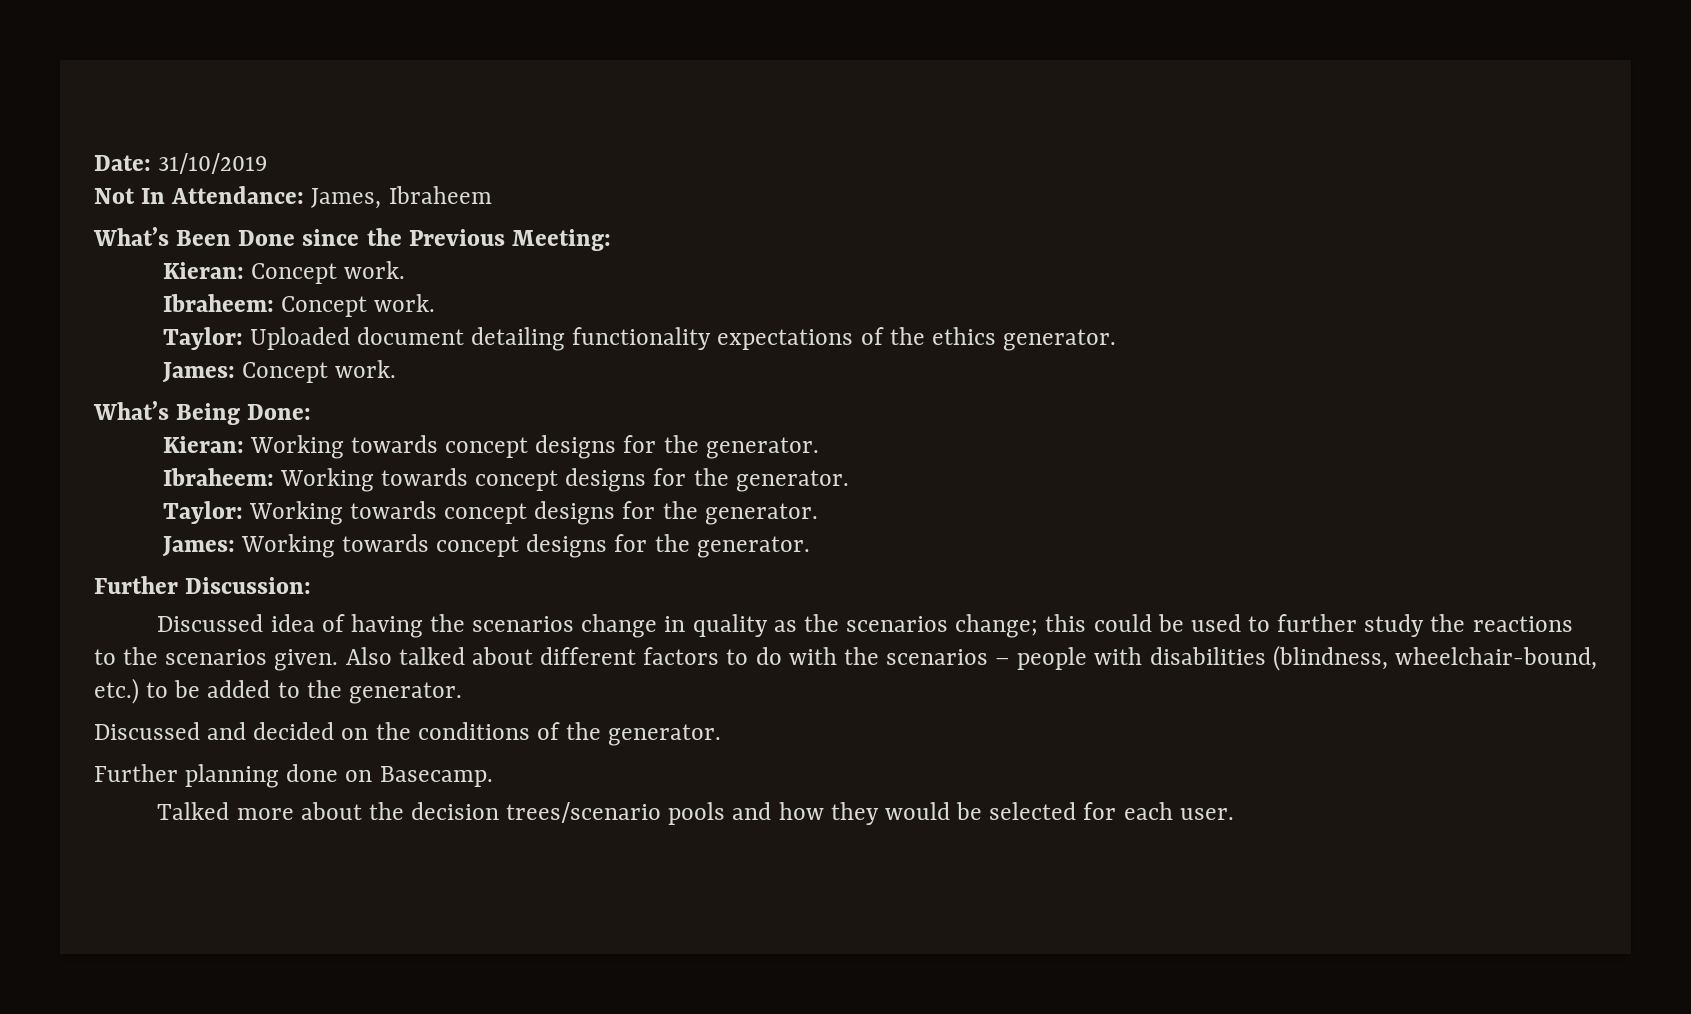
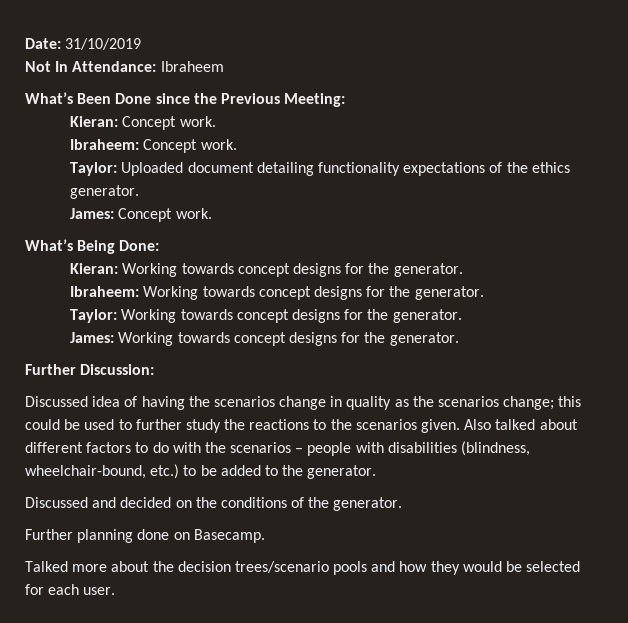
- Not In Attendance: James, Ibraheem
+ Not In Attendance: Ibraheem

